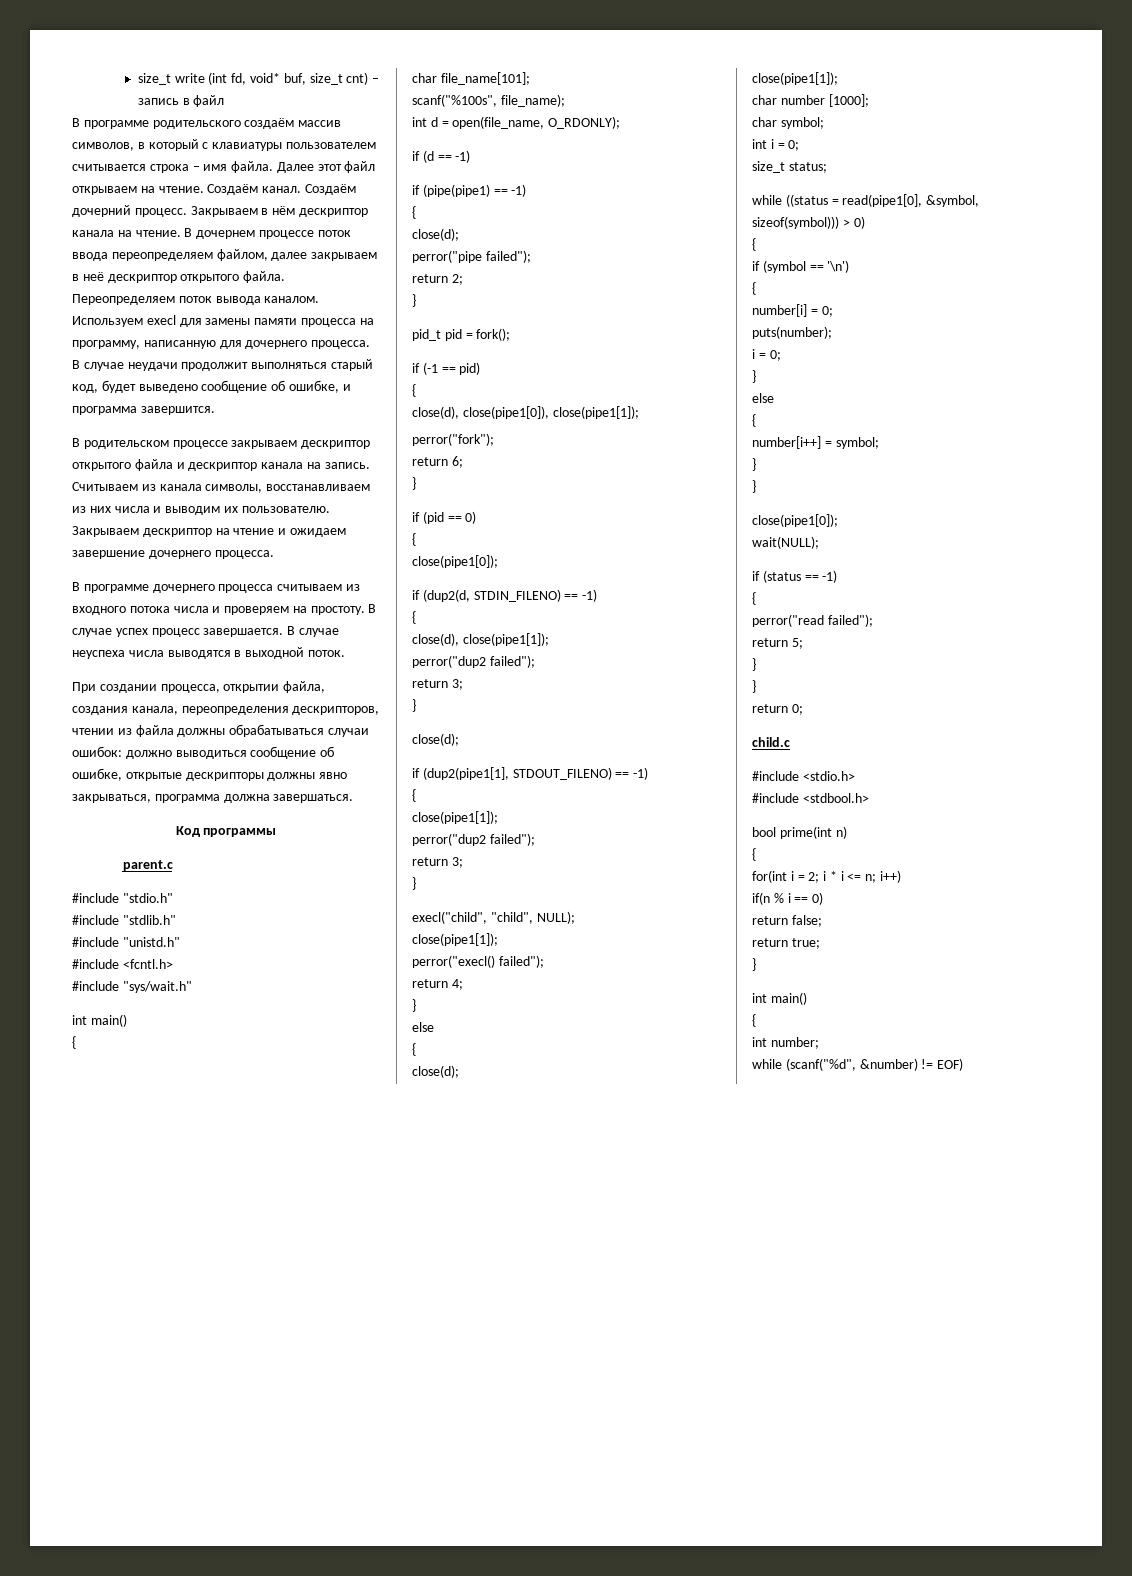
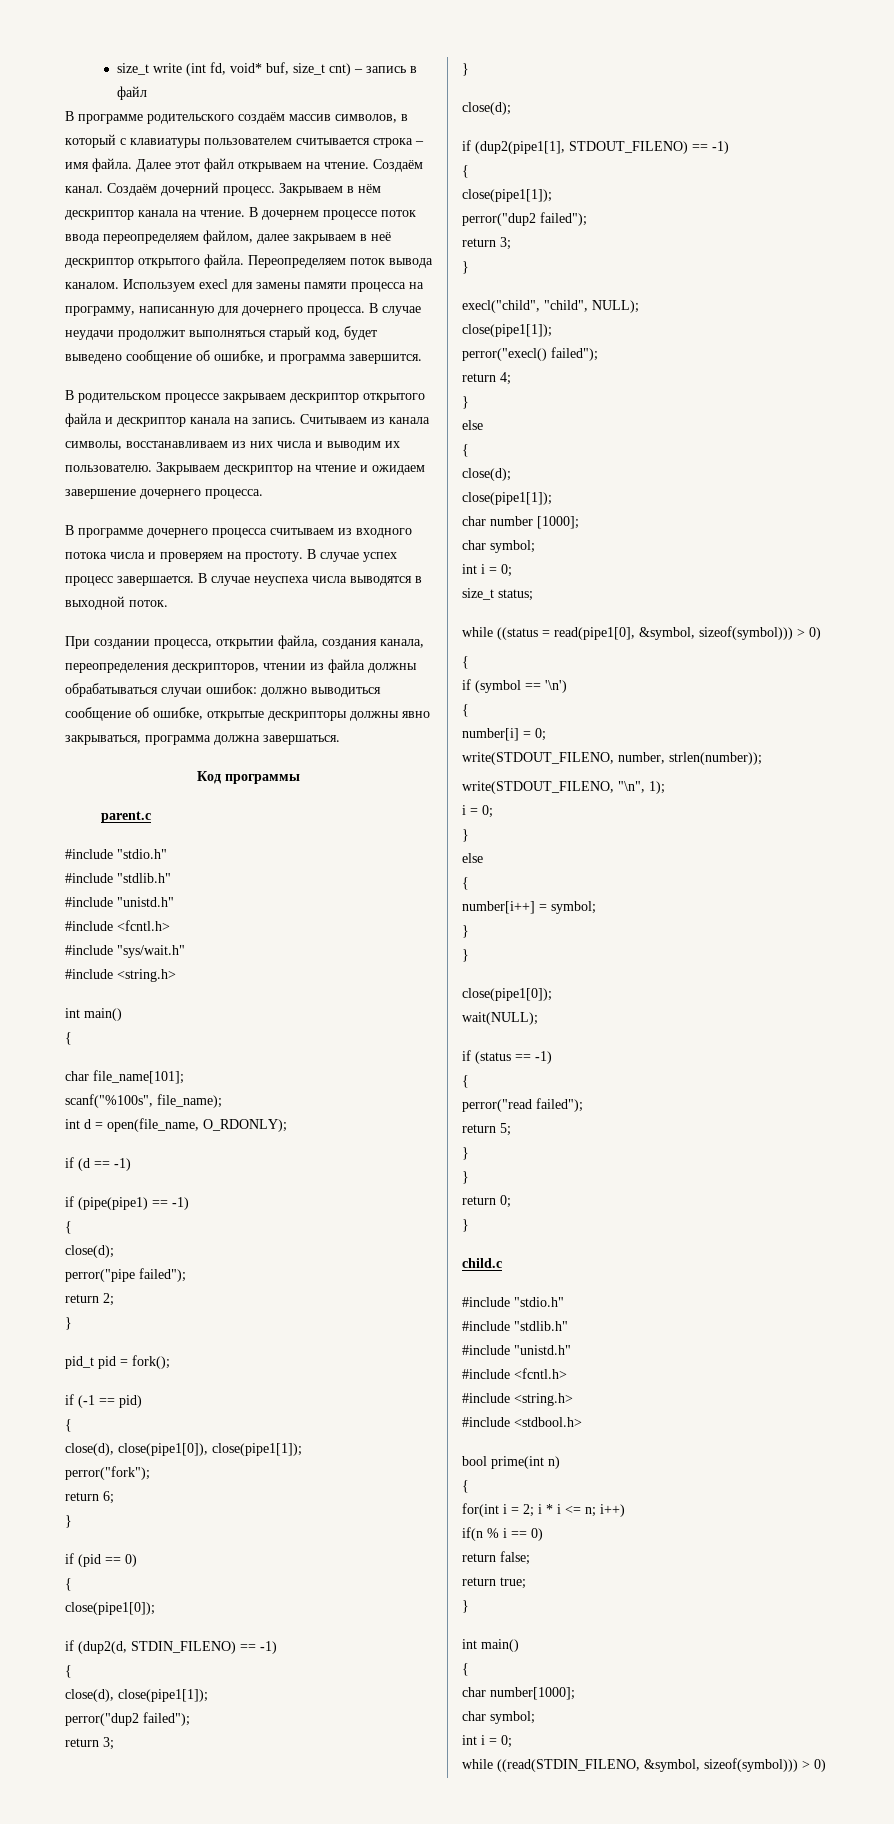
  #include "sys/wait.h"
+ #include <string.h>
- puts(number);
+ write(STDOUT_FILENO, number, strlen(number));
+ write(STDOUT_FILENO, "\n", 1);
  return 0;
+ }
  child.c
- #include <stdio.h>
+ #include "stdio.h"
+ #include "stdlib.h"
+ #include "unistd.h"
+ #include <fcntl.h>
+ #include <string.h>
- int number;
- while (scanf("%d", &number) != EOF)
+ char number[1000];
+ char symbol;
+ int i = 0;
+ while ((read(STDIN_FILENO, &symbol, sizeof(symbol))) > 0)

